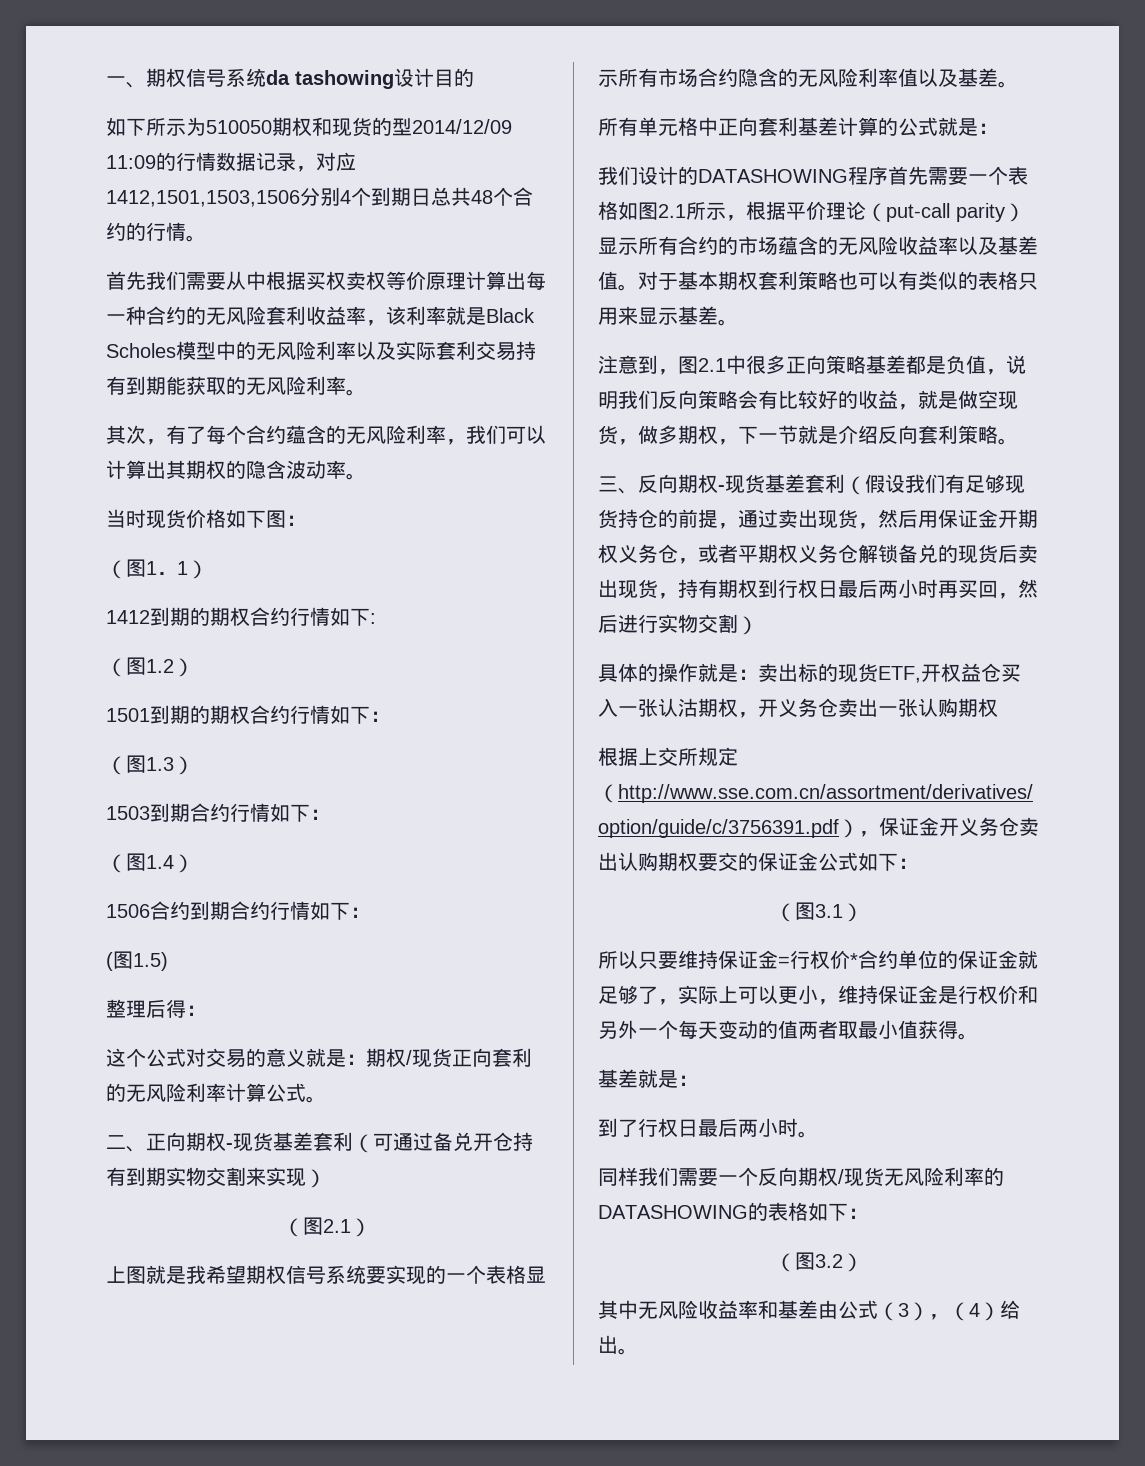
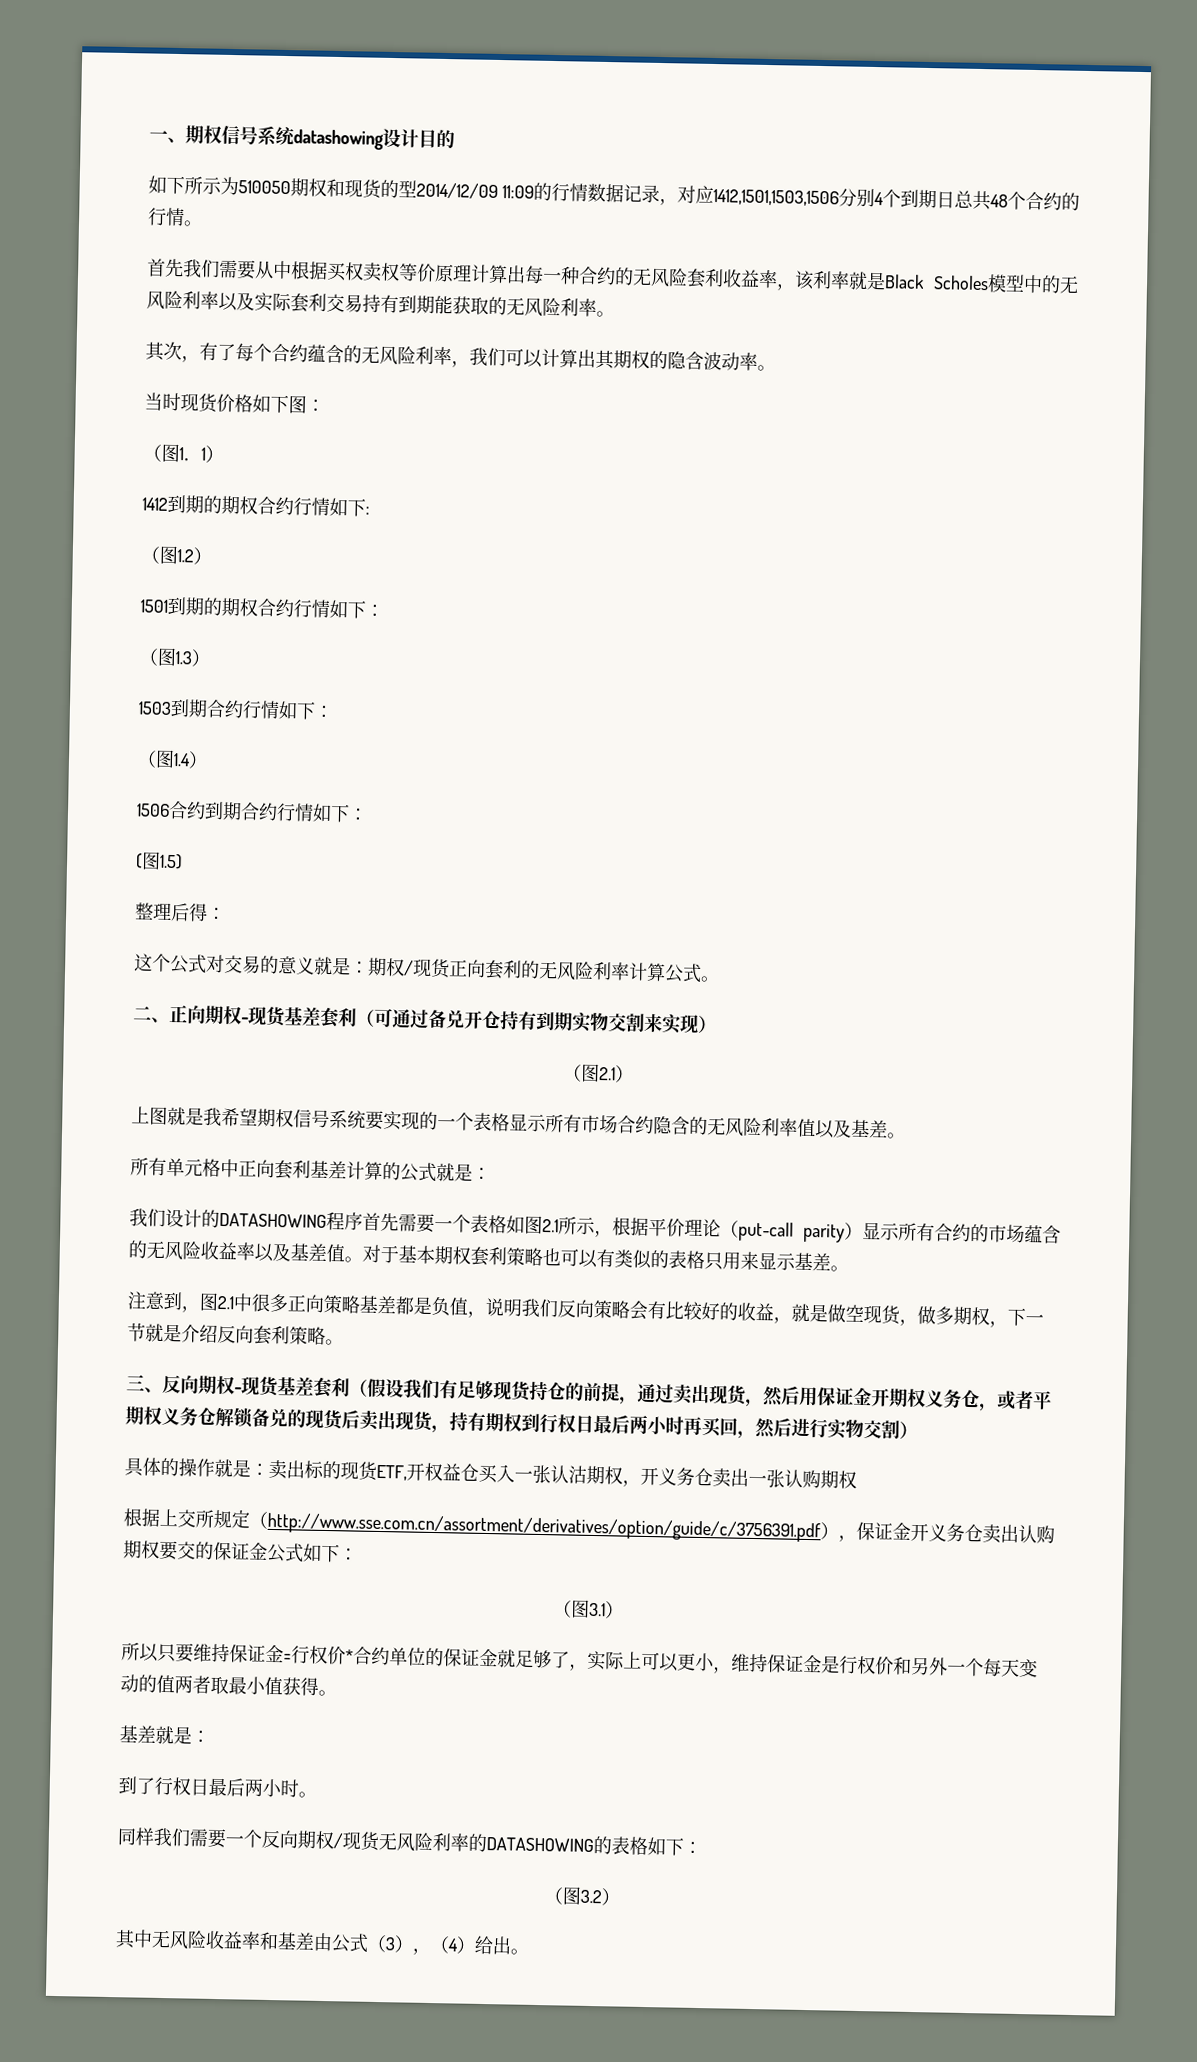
- 一、期权信号系统da tashowing设计目的
+ 一、期权信号系统datashowing设计目的

